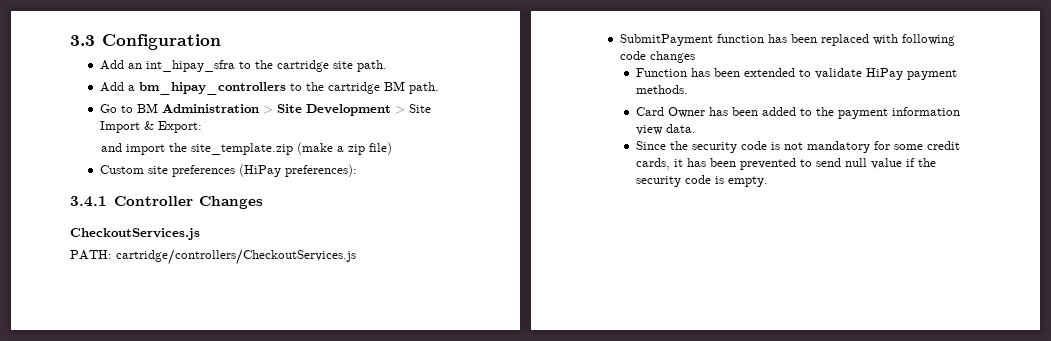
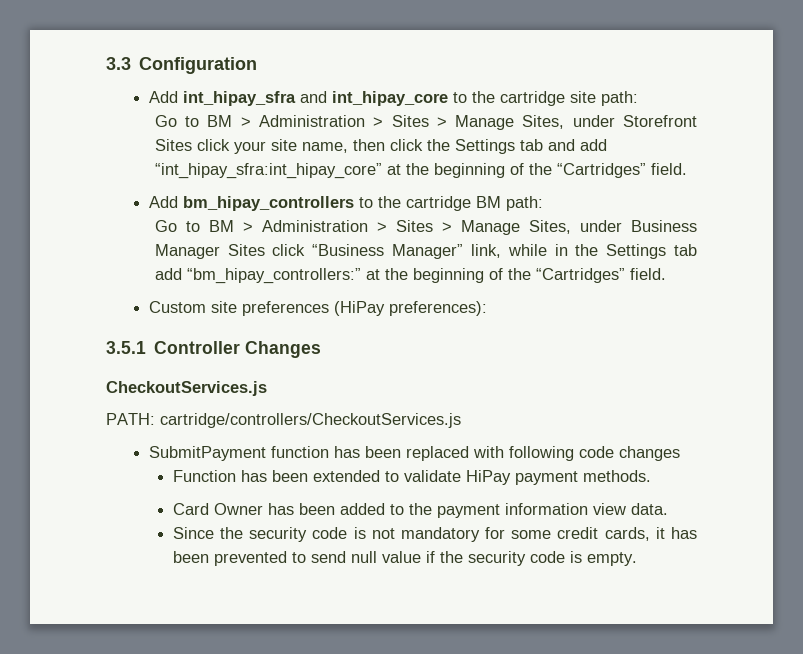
- Add an int_hipay_sfra to the cartridge site path.
- Add a bm_hipay_controllers to the cartridge BM path.
- Go to BM Administration > Site Development > Site Import & Export:
- and import the site_template.zip (make a zip file)
+ Add int_hipay_sfra and int_hipay_core to the cartridge site path:
+ Go to BM > Administration > Sites > Manage Sites, under Storefront Sites click your site name, then click the Settings tab and add “int_hipay_sfra:int_hipay_core” at the beginning of the “Cartridges” field.
+ Add bm_hipay_controllers to the cartridge BM path:
+ Go to BM > Administration > Sites > Manage Sites, under Business Manager Sites click “Business Manager” link, while in the Settings tab add “bm_hipay_controllers:” at the beginning of the “Cartridges” field.
- 3.4.1 Controller Changes
+ 3.5.1 Controller Changes

